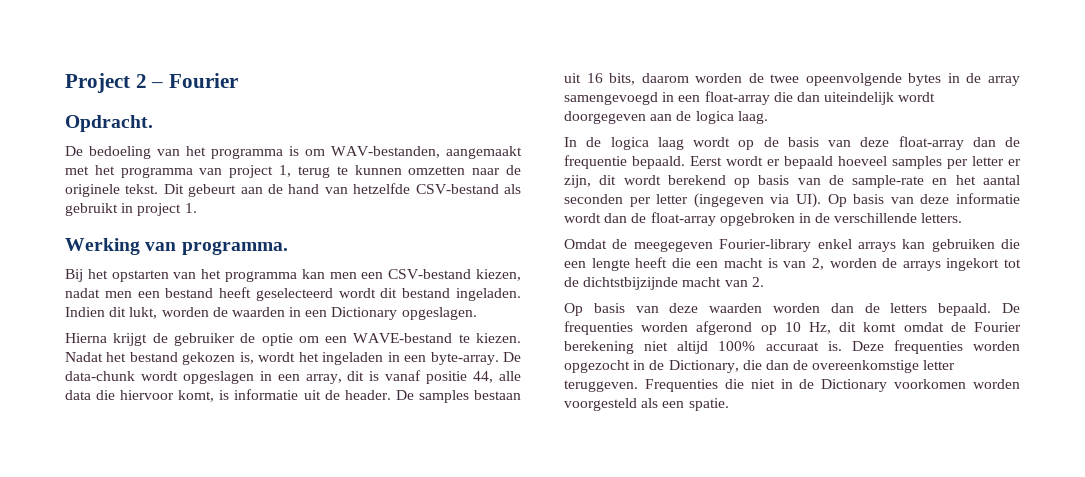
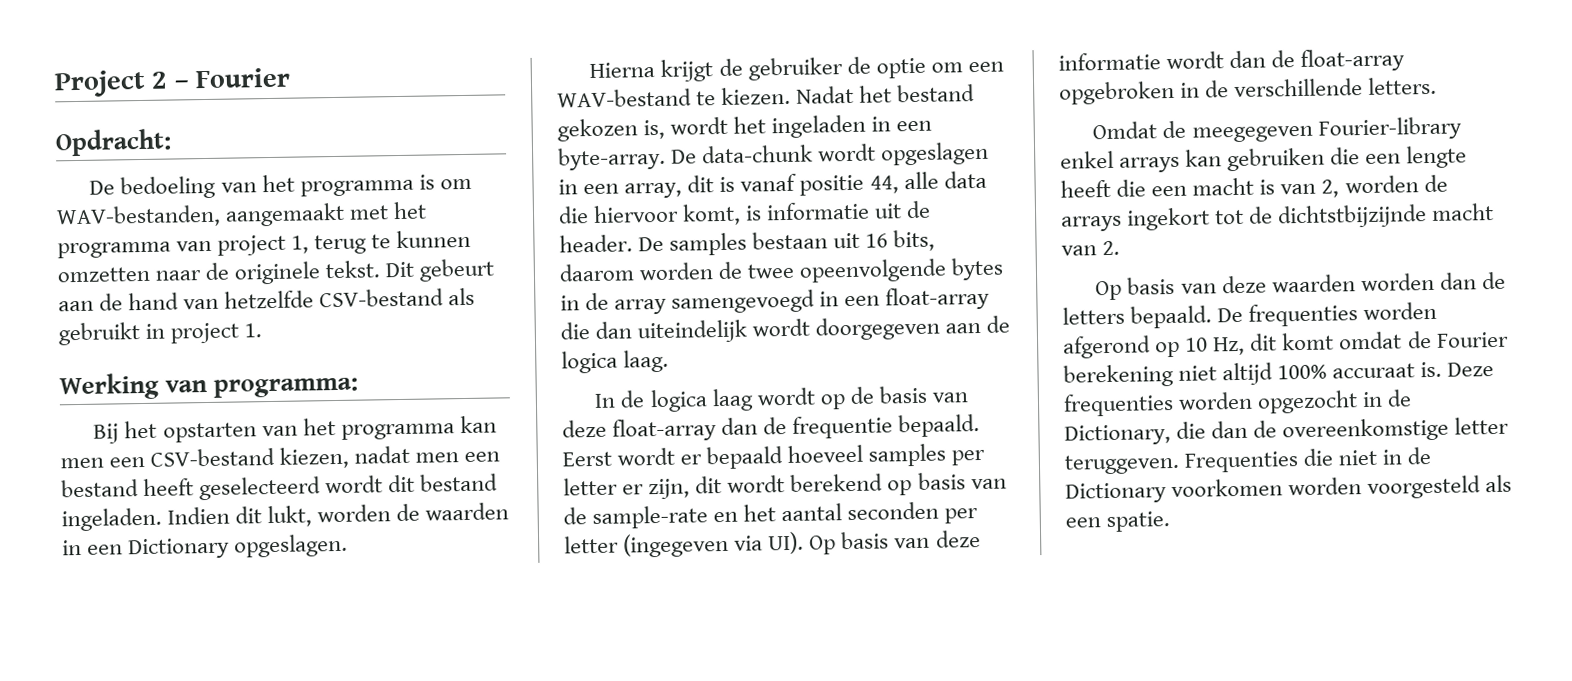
- Opdracht.
+ Opdracht:
- Werking van programma.
+ Werking van programma:
- Hierna krijgt de gebruiker de optie om een WAVE-bestand te kiezen.
+ Hierna krijgt de gebruiker de optie om een WAV-bestand te kiezen.

